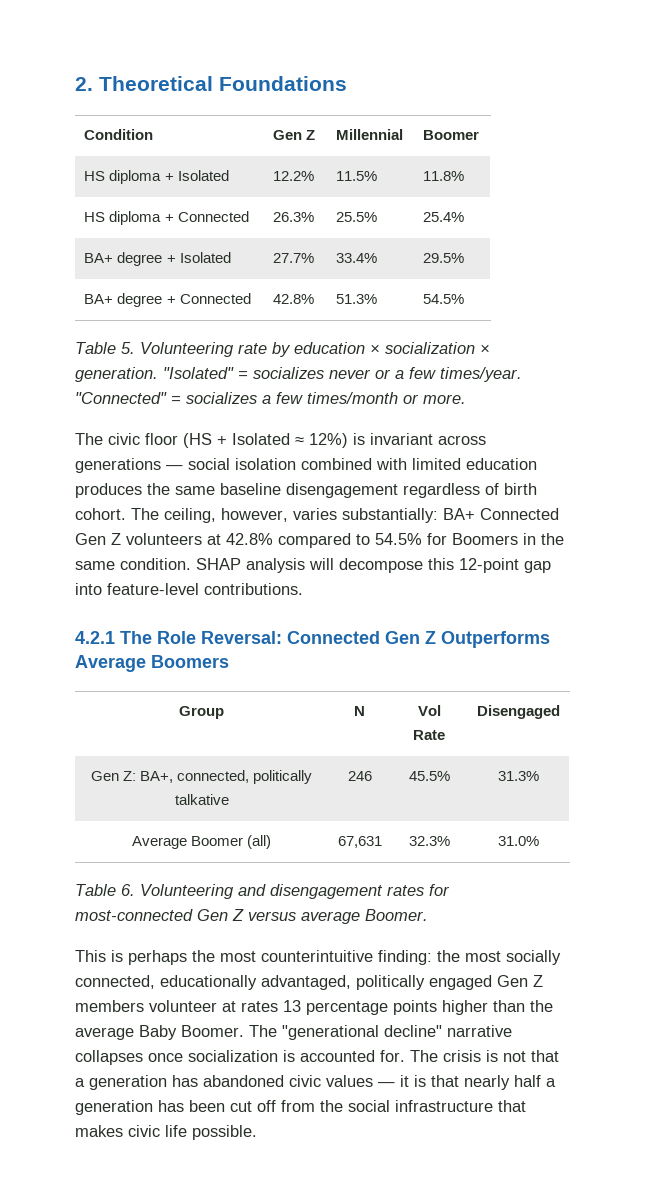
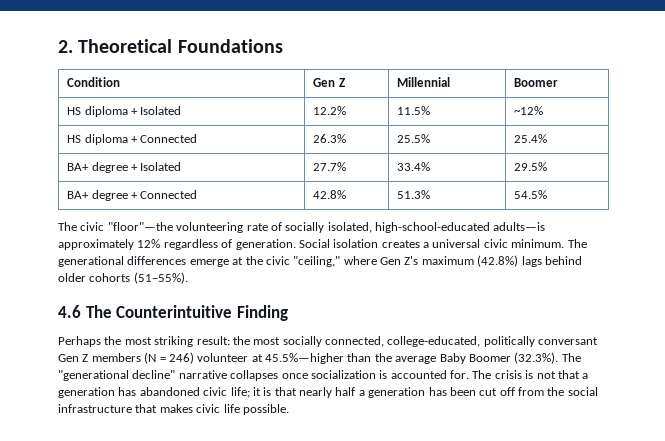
- HS diploma + Isolated | 12.2% | 11.5% | 11.8%
+ HS diploma + Isolated | 12.2% | 11.5% | ~12%
- Table 5. Volunteering rate by education × socialization × generation. "Isolated" = socializes never or a few times/year. "Connected" = socializes a few times/month or more.
- The civic floor (HS + Isolated ≈ 12%) is invariant across generations — social isolation combined with limited education produces the same baseline disengagement regardless of birth cohort. The ceiling, however, varies substantially: BA+ Connected Gen Z volunteers at 42.8% compared to 54.5% for Boomers in the same condition. SHAP analysis will decompose this 12-point gap into feature-level contributions.
- 4.2.1 The Role Reversal: Connected Gen Z Outperforms Average Boomers
- Group | N | Vol Rate | Disengaged
- Gen Z: BA+, connected, politically talkative | 246 | 45.5% | 31.3%
- Average Boomer (all) | 67,631 | 32.3% | 31.0%
- Table 6. Volunteering and disengagement rates for most-connected Gen Z versus average Boomer.
- This is perhaps the most counterintuitive finding: the most socially connected, educationally advantaged, politically engaged Gen Z members volunteer at rates 13 percentage points higher than the average Baby Boomer. The "generational decline" narrative collapses once socialization is accounted for.
+ The civic "floor"—the volunteering rate of socially isolated, high-school-educated adults—is approximately 12% regardless of generation. Social isolation creates a universal civic minimum. The generational differences emerge at the civic "ceiling," where Gen Z's maximum (42.8%) lags behind older cohorts (51–55%).
+ 4.6 The Counterintuitive Finding
+ Perhaps the most striking result: the most socially connected, college-educated, politically conversant Gen Z members (N = 246) volunteer at 45.5%—higher than the average Baby Boomer (32.3%). The "generational decline" narrative collapses once socialization is accounted for.
- The crisis is not that a generation has abandoned civic values — it is that nearly half a generation has been cut off from the social infrastructure that makes civic life possible.
+ The crisis is not that a generation has abandoned civic life; it is that nearly half a generation has been cut off from the social infrastructure that makes civic life possible.

